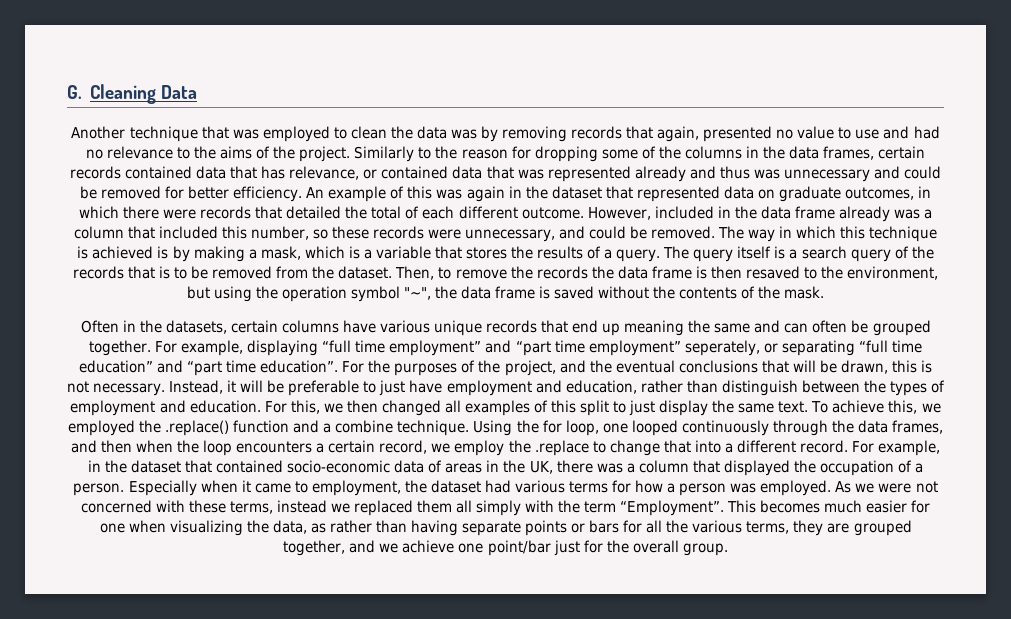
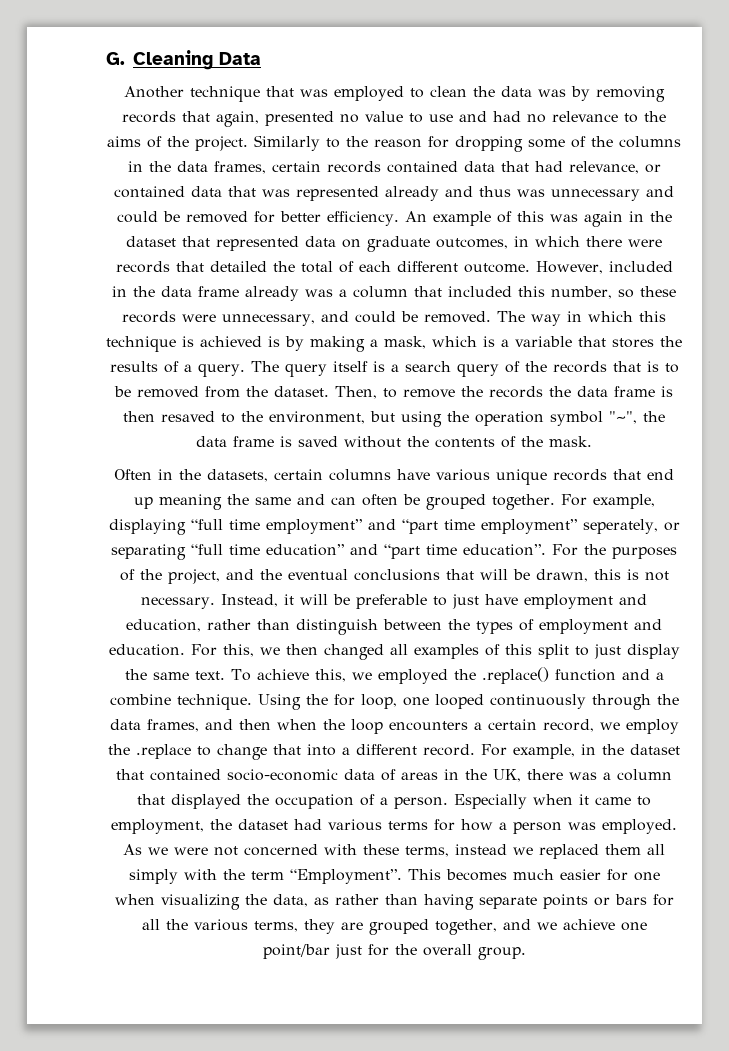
- Similarly to the reason for dropping some of the columns in the data frames, certain records contained data that has relevance, or contained data that was represented already and thus was unnecessary and could be removed for better efficiency.
+ Similarly to the reason for dropping some of the columns in the data frames, certain records contained data that had relevance, or contained data that was represented already and thus was unnecessary and could be removed for better efficiency.

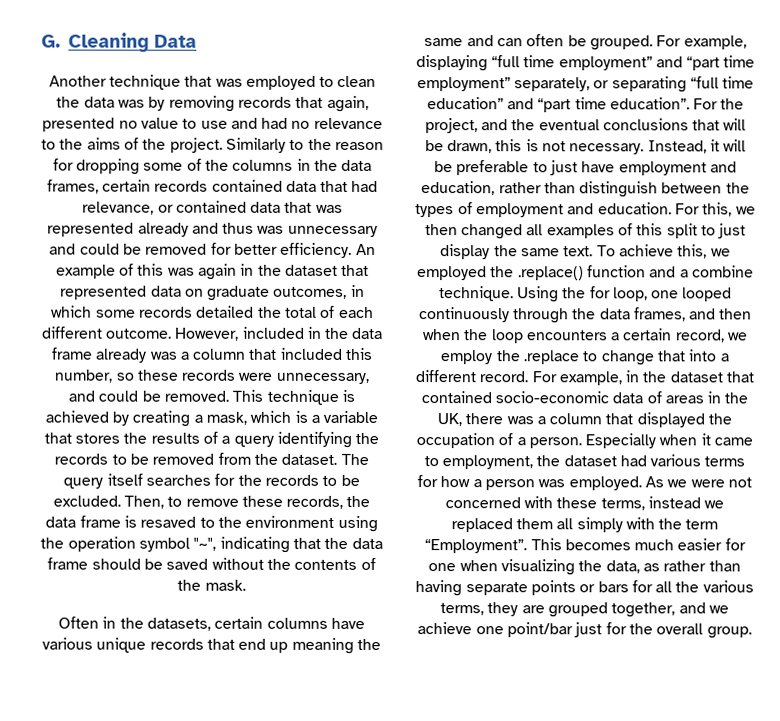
- An example of this was again in the dataset that represented data on graduate outcomes, in which there were records that detailed the total of each different outcome.
+ An example of this was again in the dataset that represented data on graduate outcomes, in which some records detailed the total of each different outcome.
- The way in which this technique is achieved is by making a mask, which is a variable that stores the results of a query. The query itself is a search query of the records that is to be removed from the dataset.
+ This technique is achieved by creating a mask, which is a variable that stores the results of a query identifying the records to be removed from the dataset.
+ The query itself searches for the records to be excluded.
- Then, to remove the records the data frame is then resaved to the environment, but using the operation symbol "~", the data frame is saved without the contents of the mask.
+ Then, to remove these records, the data frame is resaved to the environment using the operation symbol "~", indicating that the data frame should be saved without the contents of the mask.
- Often in the datasets, certain columns have various unique records that end up meaning the same and can often be grouped together.
+ Often in the datasets, certain columns have various unique records that end up meaning the same and can often be grouped.
- For example, displaying “full time employment” and “part time employment” seperately, or separating “full time education” and “part time education”.
+ For example, displaying “full time employment” and “part time employment” separately, or separating “full time education” and “part time education”.
- For the purposes of the project, and the eventual conclusions that will be drawn, this is not necessary.
+ For the project, and the eventual conclusions that will be drawn, this is not necessary.

